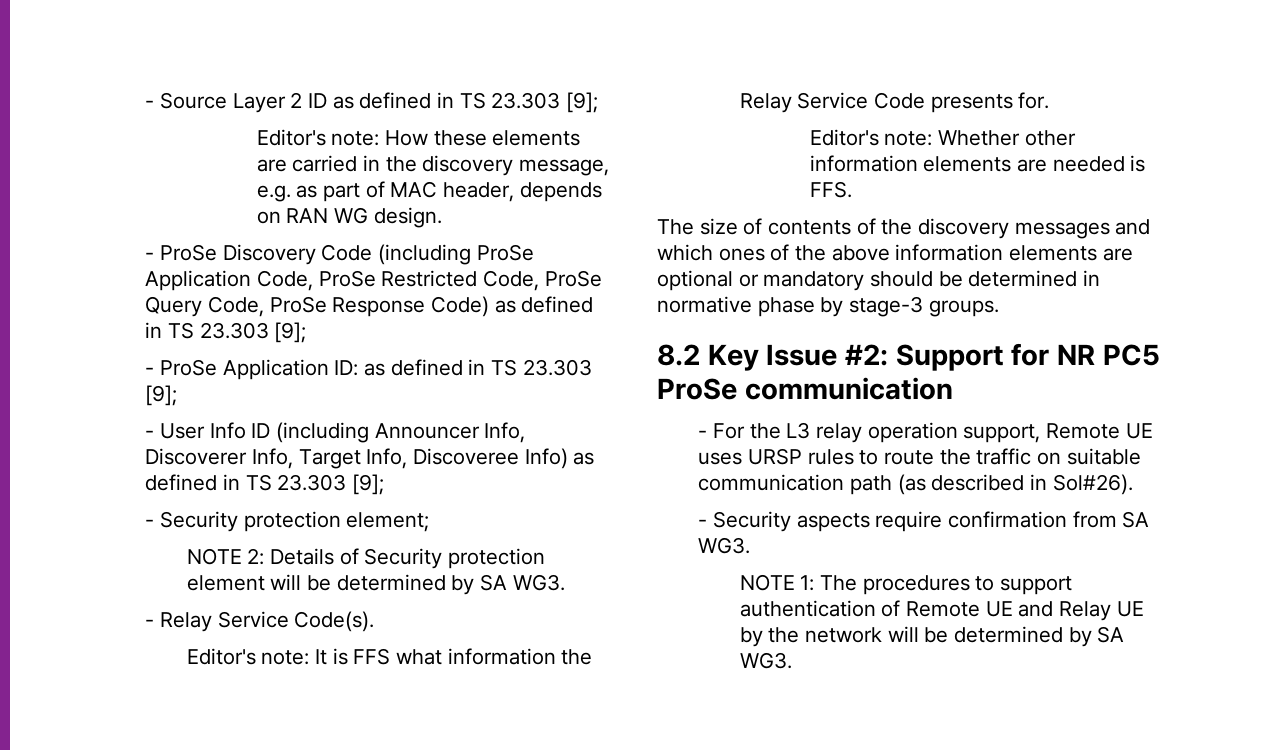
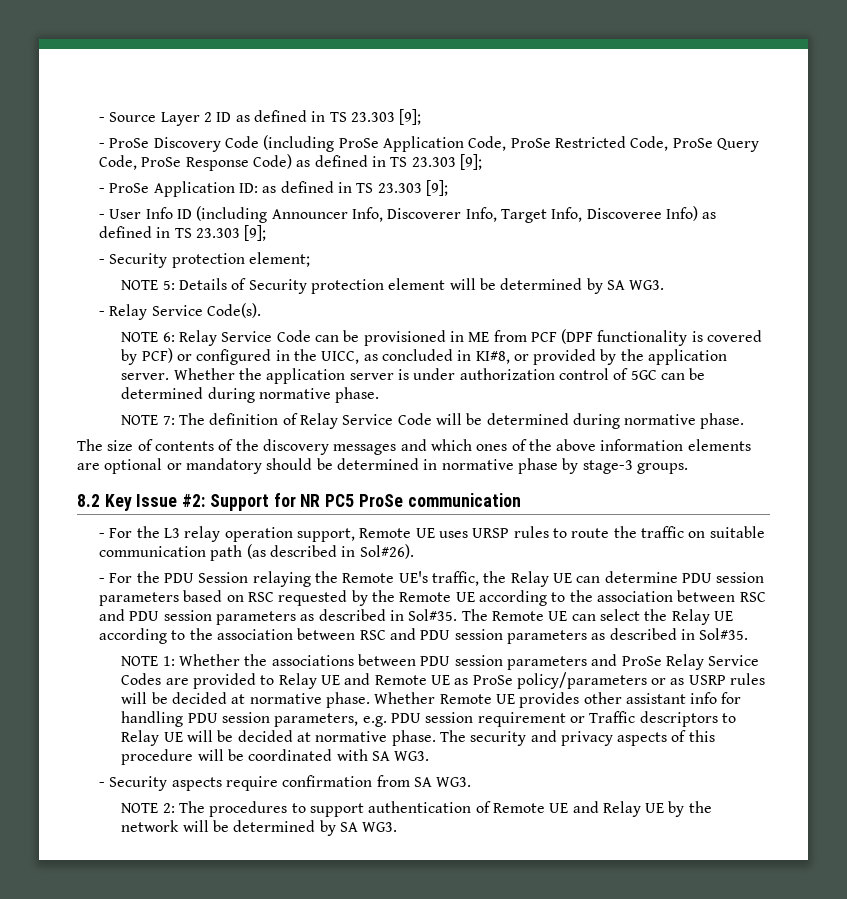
- Editor's note: How these elements are carried in the discovery message, e.g. as part of MAC header, depends on RAN WG design.
- NOTE 2: Details of Security protection element will be determined by SA WG3.
+ NOTE 5: Details of Security protection element will be determined by SA WG3.
- Editor's note: It is FFS what information the Relay Service Code presents for.
- Editor's note: Whether other information elements are needed is FFS.
+ NOTE 6: Relay Service Code can be provisioned in ME from PCF (DPF functionality is covered by PCF) or configured in the UICC, as concluded in KI#8, or provided by the application server. Whether the application server is under authorization control of 5GC can be determined during normative phase.
+ NOTE 7: The definition of Relay Service Code will be determined during normative phase.
+ - For the PDU Session relaying the Remote UE's traffic, the Relay UE can determine PDU session parameters based on RSC requested by the Remote UE according to the association between RSC and PDU session parameters as described in Sol#35. The Remote UE can select the Relay UE according to the association between RSC and PDU session parameters as described in Sol#35.
+ NOTE 1: Whether the associations between PDU session parameters and ProSe Relay Service Codes are provided to Relay UE and Remote UE as ProSe policy/parameters or as USRP rules will be decided at normative phase. Whether Remote UE provides other assistant info for handling PDU session parameters, e.g. PDU session requirement or Traffic descriptors to Relay UE will be decided at normative phase. The security and privacy aspects of this procedure will be coordinated with SA WG3.
- NOTE 1: The procedures to support authentication of Remote UE and Relay UE by the network will be determined by SA WG3.
+ NOTE 2: The procedures to support authentication of Remote UE and Relay UE by the network will be determined by SA WG3.

